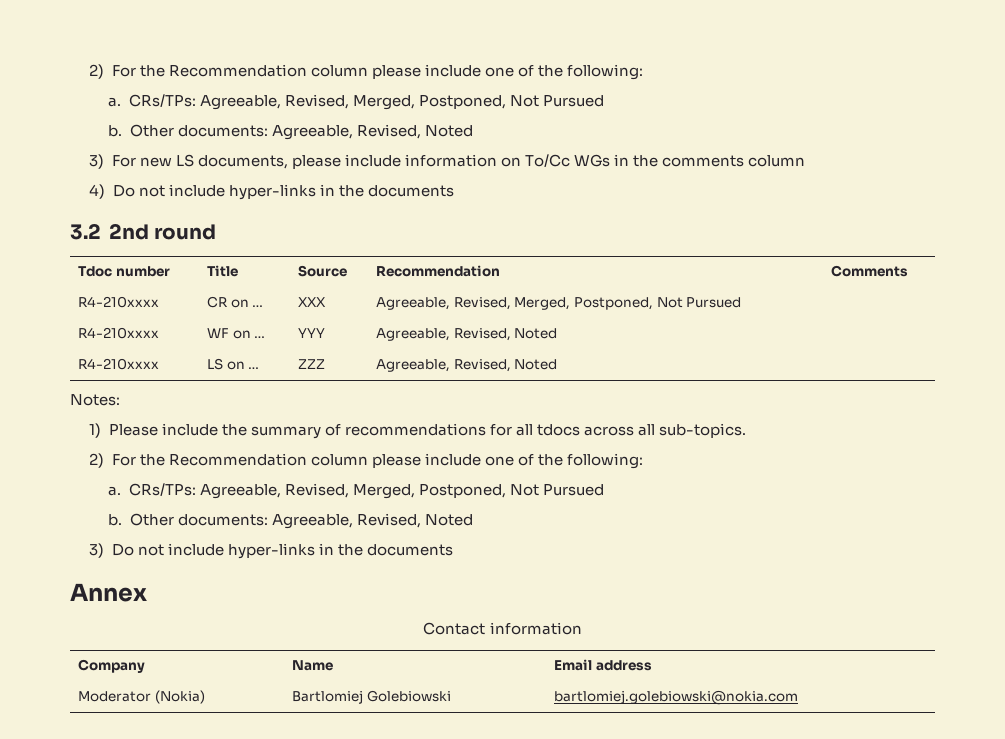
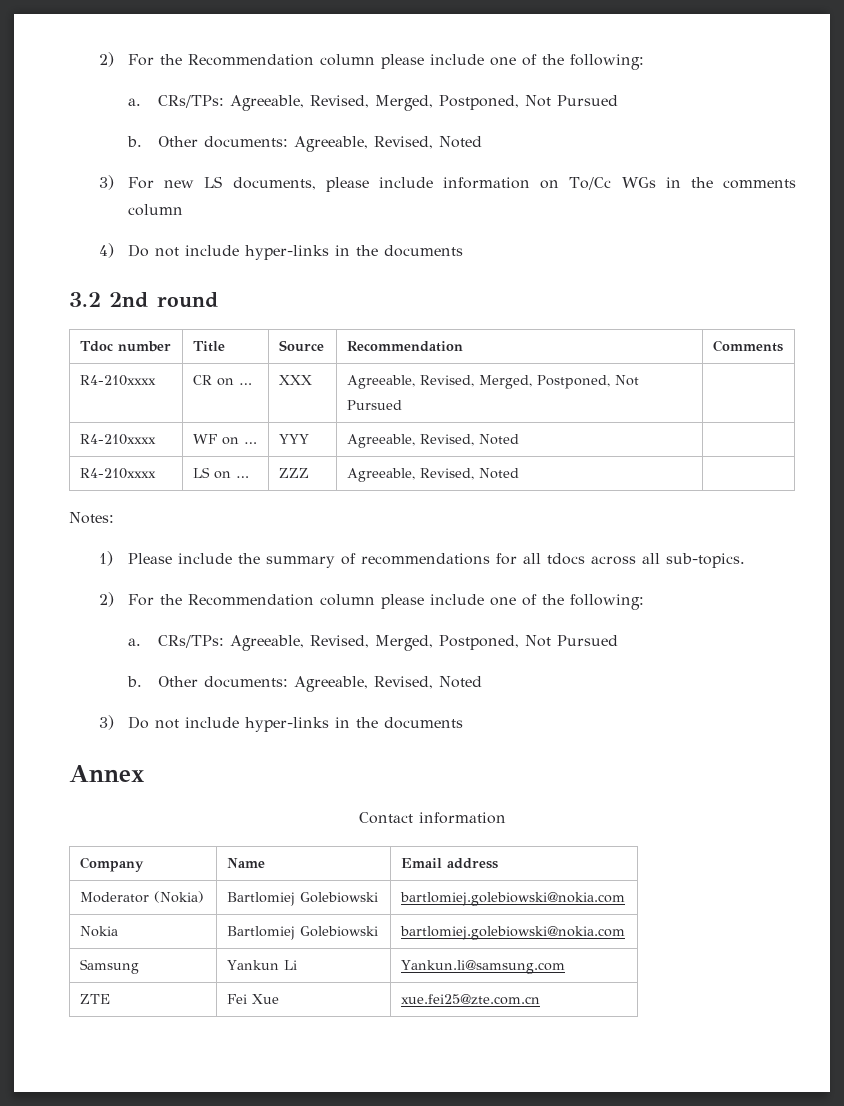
+ Nokia | Bartlomiej Golebiowski | bartlomiej.golebiowski@nokia.com
+ Samsung | Yankun Li | Yankun.li@samsung.com
+ ZTE | Fei Xue | xue.fei25@zte.com.cn

